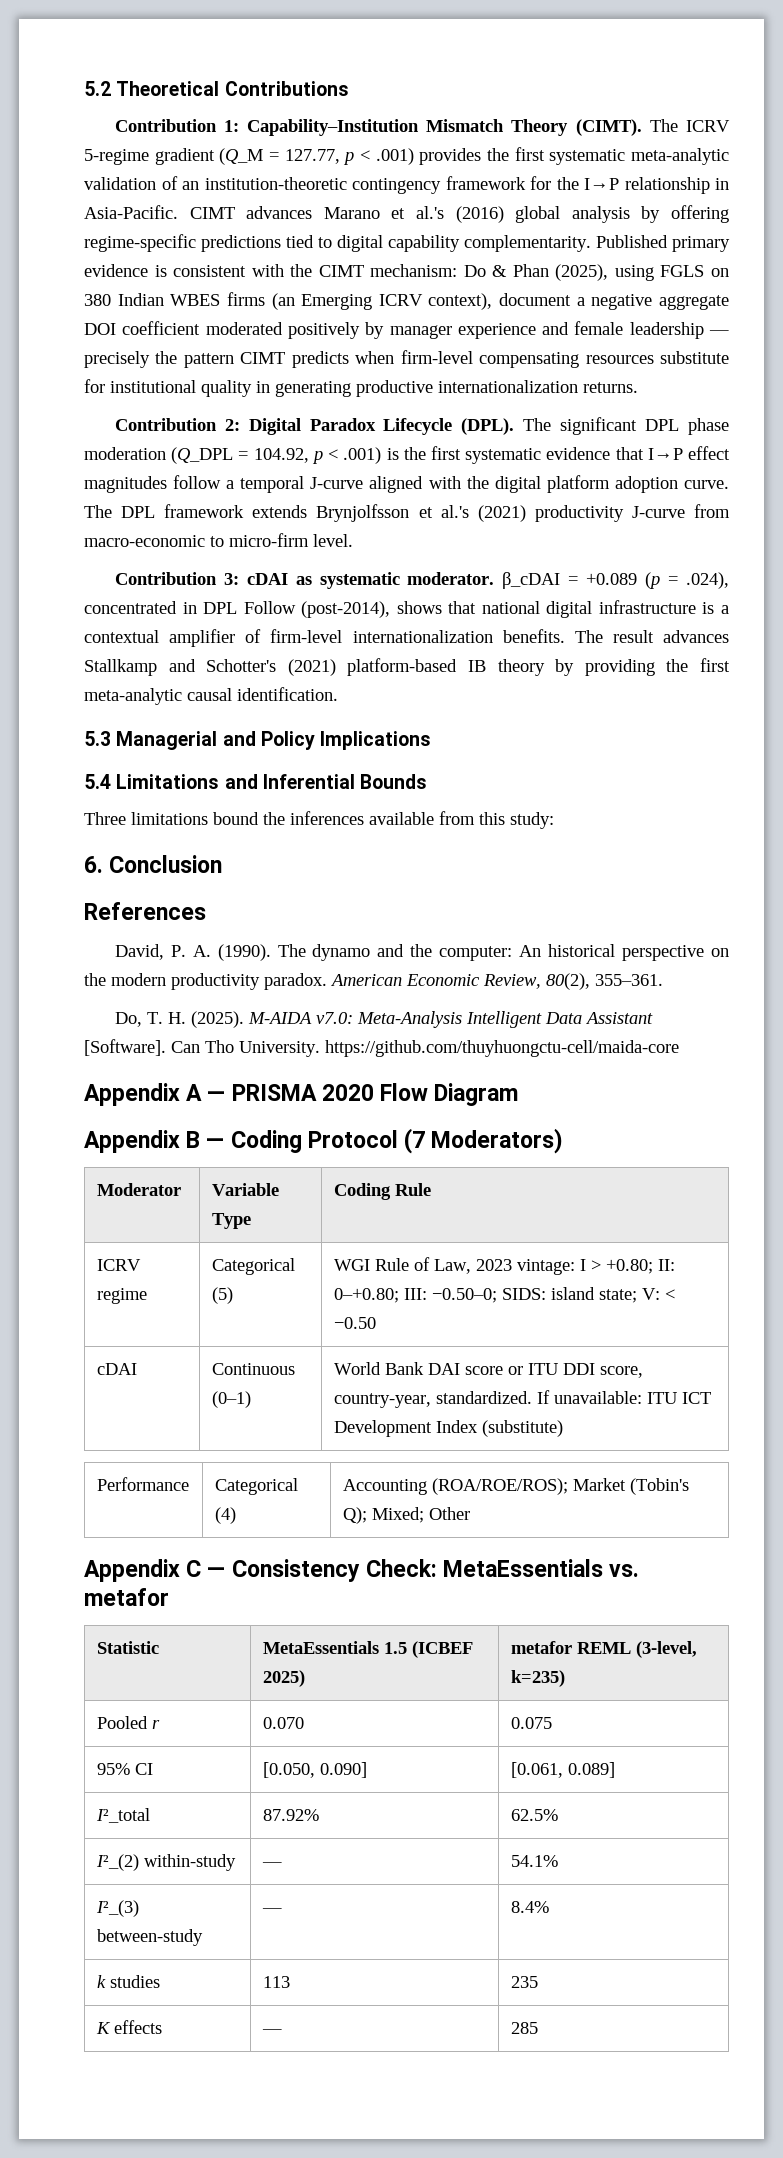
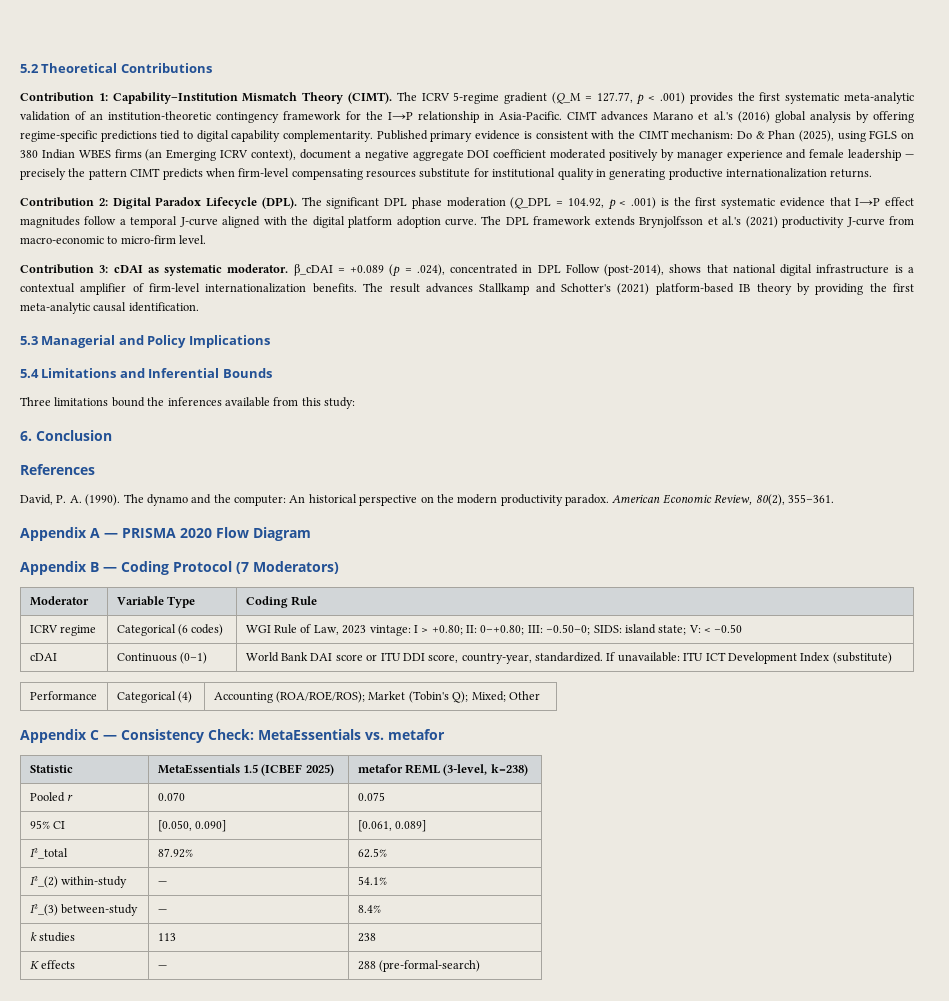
- Do, T. H. (2025). M-AIDA v7.0: Meta-Analysis Intelligent Data Assistant [Software]. Can Tho University. https://github.com/thuyhuongctu-cell/maida-core
- ICRV regime | Categorical (5) | WGI Rule of Law, 2023 vintage: I > +0.80; II: 0–+0.80; III: −0.50–0; SIDS: island state; V: < −0.50
+ ICRV regime | Categorical (6 codes) | WGI Rule of Law, 2023 vintage: I > +0.80; II: 0–+0.80; III: −0.50–0; SIDS: island state; V: < −0.50
- Statistic | MetaEssentials 1.5 (ICBEF 2025) | metafor REML (3-level, k=235)
+ Statistic | MetaEssentials 1.5 (ICBEF 2025) | metafor REML (3-level, k=238)
- k studies | 113 | 235
+ k studies | 113 | 238
- K effects | — | 285
+ K effects | — | 288 (pre-formal-search)

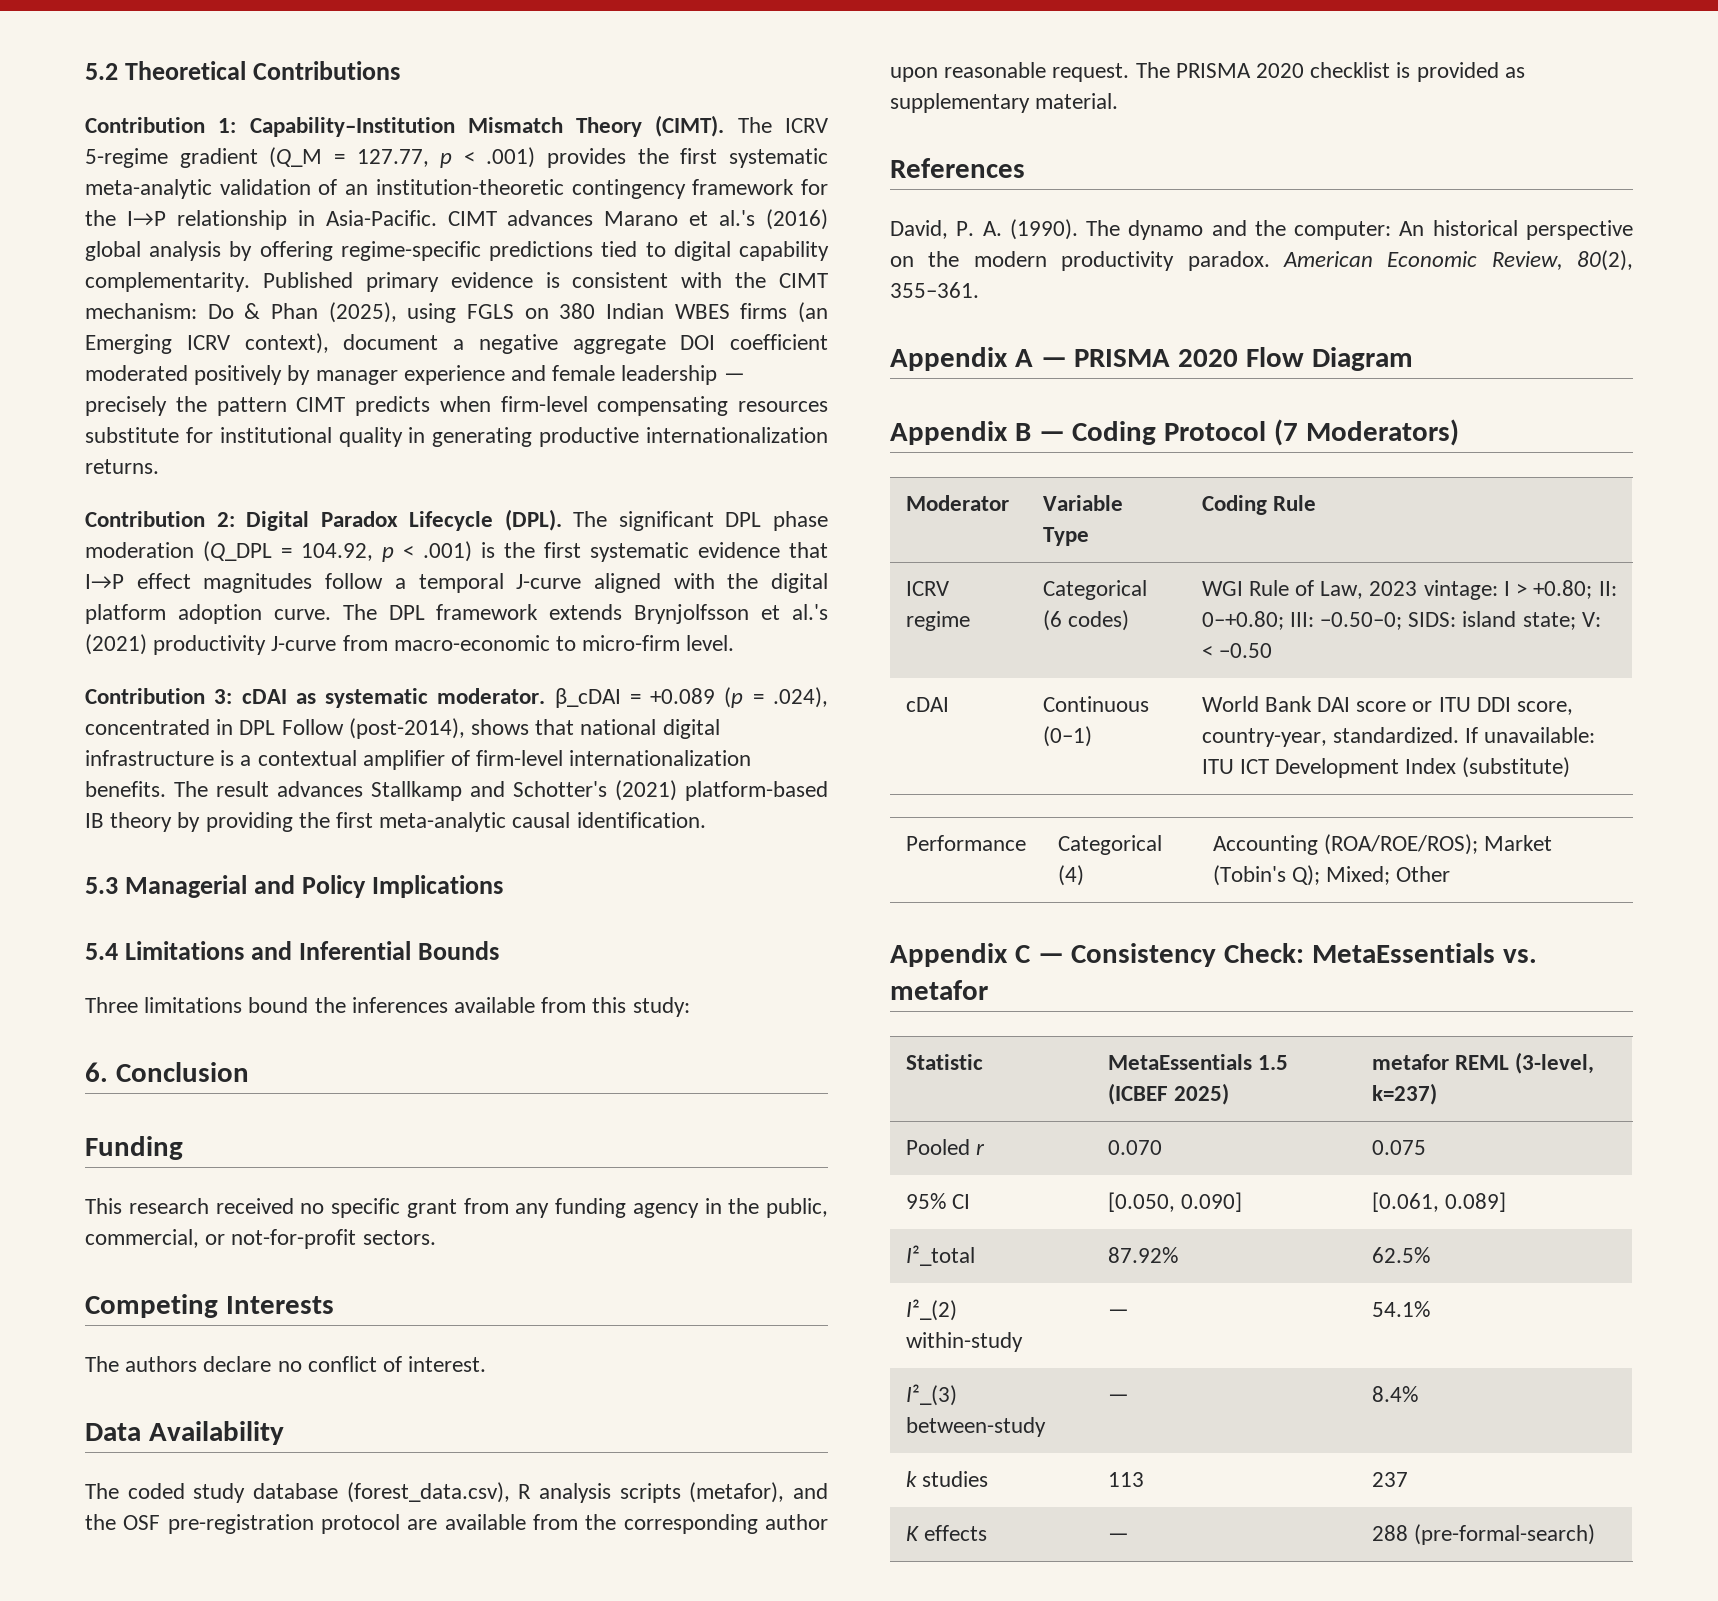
+ Funding
+ This research received no specific grant from any funding agency in the public, commercial, or not-for-profit sectors.
+ Competing Interests
+ The authors declare no conflict of interest.
+ Data Availability
+ The coded study database (forest_data.csv), R analysis scripts (metafor), and the OSF pre-registration protocol are available from the corresponding author upon reasonable request. The PRISMA 2020 checklist is provided as supplementary material.
- Statistic | MetaEssentials 1.5 (ICBEF 2025) | metafor REML (3-level, k=238)
+ Statistic | MetaEssentials 1.5 (ICBEF 2025) | metafor REML (3-level, k=237)
- k studies | 113 | 238
+ k studies | 113 | 237

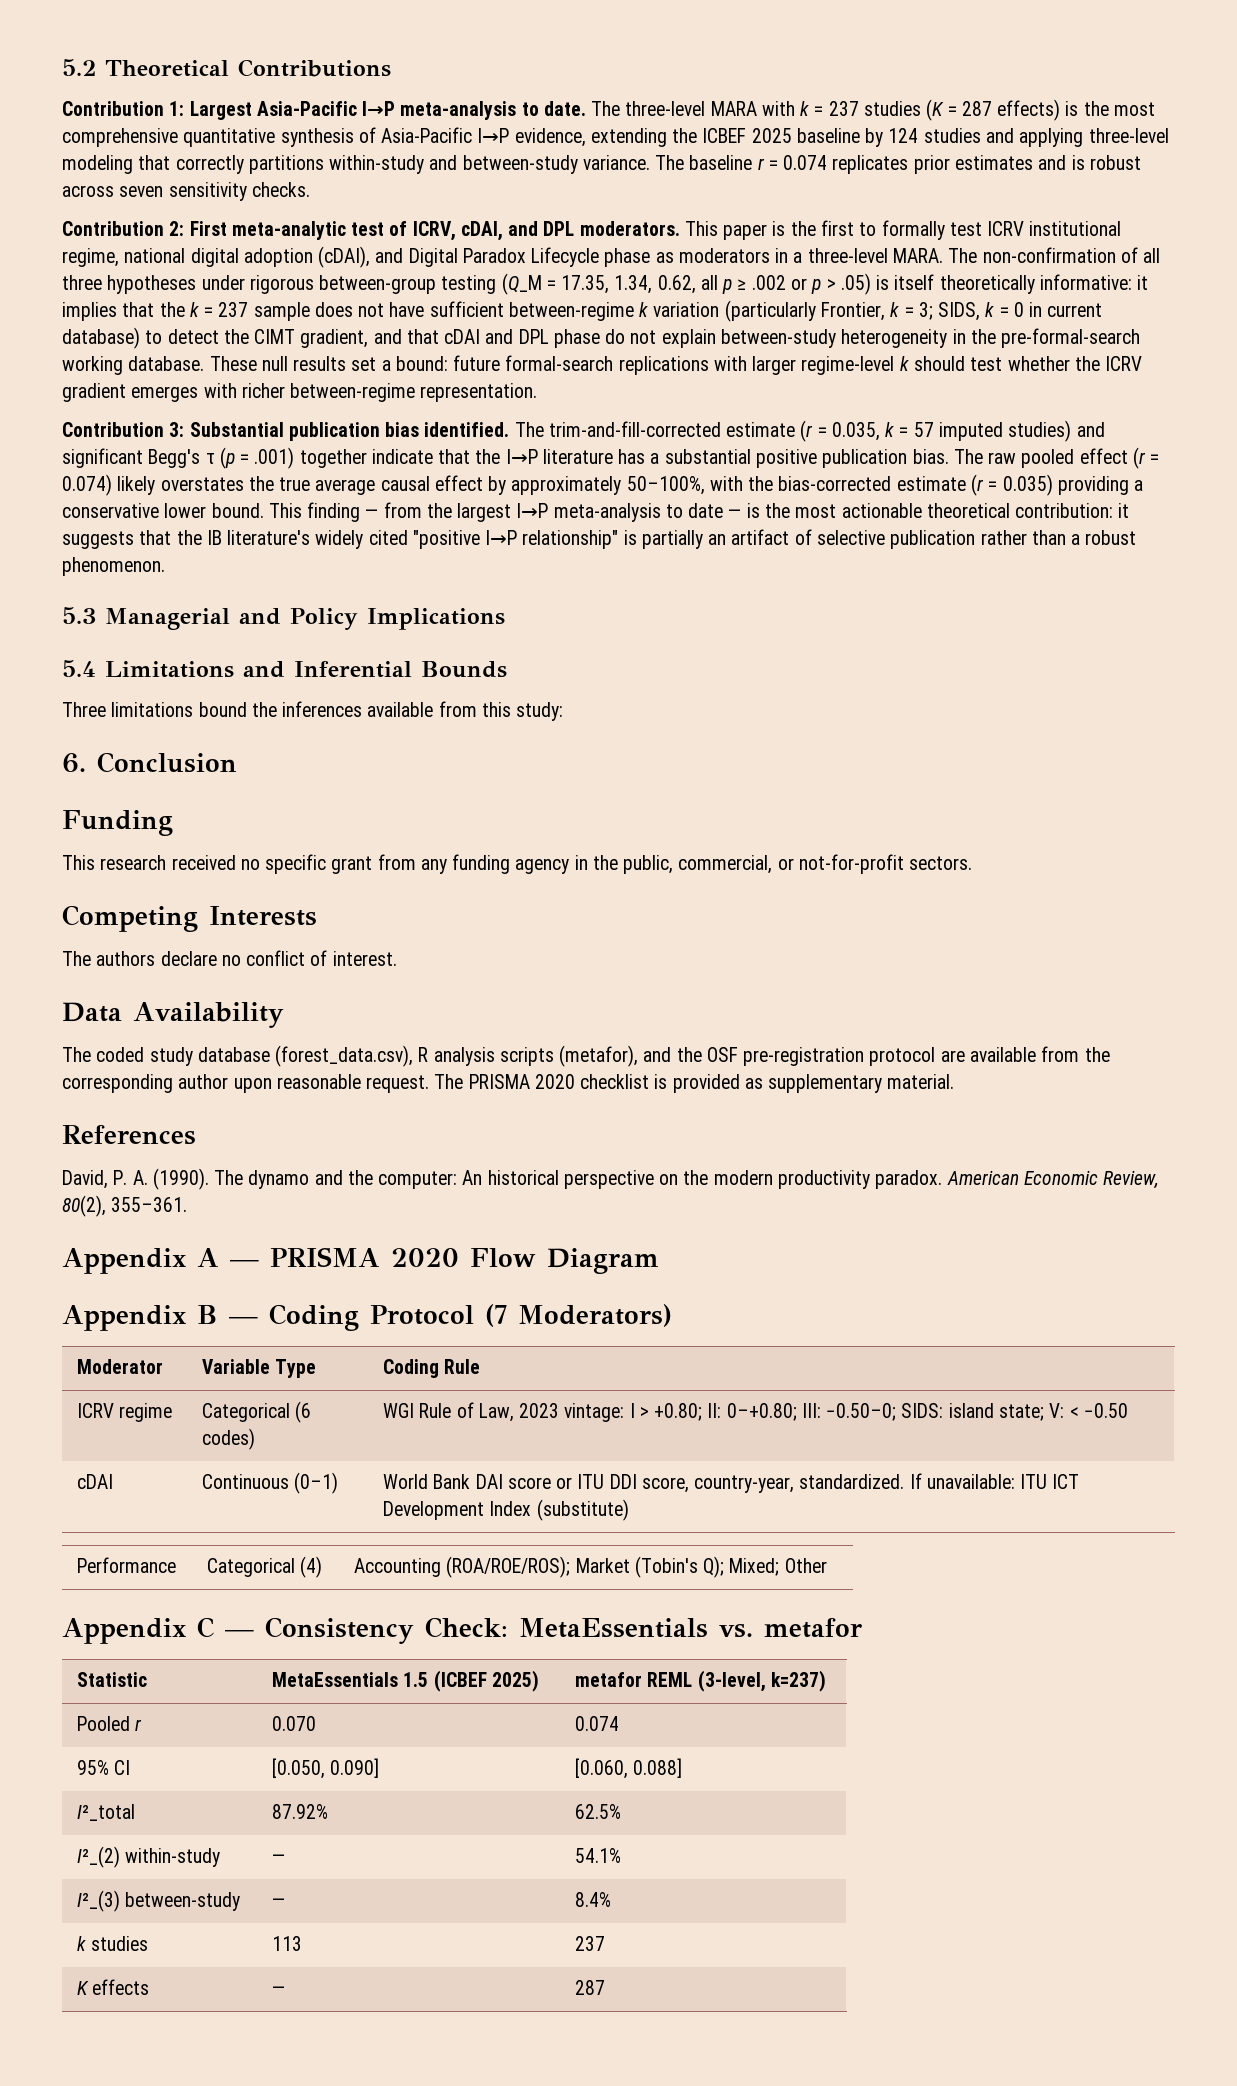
- Contribution 1: Capability–Institution Mismatch Theory (CIMT). The ICRV 5-regime gradient (Q_M = 127.77, p < .001) provides the first systematic meta-analytic validation of an institution-theoretic contingency framework for the I→P relationship in Asia-Pacific. CIMT advances Marano et al.'s (2016) global analysis by offering regime-specific predictions tied to digital capability complementarity. Published primary evidence is consistent with the CIMT mechanism: Do & Phan (2025), using FGLS on 380 Indian WBES firms (an Emerging ICRV context), document a negative aggregate DOI coefficient moderated positively by manager experience and female leadership — precisely the pattern CIMT predicts when firm-level compensating resources substitute for institutional quality in generating productive internationalization returns.
- Contribution 2: Digital Paradox Lifecycle (DPL). The significant DPL phase moderation (Q_DPL = 104.92, p < .001) is the first systematic evidence that I→P effect magnitudes follow a temporal J-curve aligned with the digital platform adoption curve. The DPL framework extends Brynjolfsson et al.'s (2021) productivity J-curve from macro-economic to micro-firm level.
- Contribution 3: cDAI as systematic moderator. β_cDAI = +0.089 (p = .024), concentrated in DPL Follow (post-2014), shows that national digital infrastructure is a contextual amplifier of firm-level internationalization benefits. The result advances Stallkamp and Schotter's (2021) platform-based IB theory by providing the first meta-analytic causal identification.
+ Contribution 1: Largest Asia-Pacific I→P meta-analysis to date. The three-level MARA with k = 237 studies (K = 287 effects) is the most comprehensive quantitative synthesis of Asia-Pacific I→P evidence, extending the ICBEF 2025 baseline by 124 studies and applying three-level modeling that correctly partitions within-study and between-study variance. The baseline r = 0.074 replicates prior estimates and is robust across seven sensitivity checks.
+ Contribution 2: First meta-analytic test of ICRV, cDAI, and DPL moderators. This paper is the first to formally test ICRV institutional regime, national digital adoption (cDAI), and Digital Paradox Lifecycle phase as moderators in a three-level MARA. The non-confirmation of all three hypotheses under rigorous between-group testing (Q_M = 17.35, 1.34, 0.62, all p ≥ .002 or p > .05) is itself theoretically informative: it implies that the k = 237 sample does not have sufficient between-regime k variation (particularly Frontier, k = 3; SIDS, k = 0 in current database) to detect the CIMT gradient, and that cDAI and DPL phase do not explain between-study heterogeneity in the pre-formal-search working database. These null results set a bound: future formal-search replications with larger regime-level k should test whether the ICRV gradient emerges with richer between-regime representation.
+ Contribution 3: Substantial publication bias identified. The trim-and-fill-corrected estimate (r = 0.035, k = 57 imputed studies) and significant Begg's τ (p = .001) together indicate that the I→P literature has a substantial positive publication bias. The raw pooled effect (r = 0.074) likely overstates the true average causal effect by approximately 50–100%, with the bias-corrected estimate (r = 0.035) providing a conservative lower bound. This finding — from the largest I→P meta-analysis to date — is the most actionable theoretical contribution: it suggests that the IB literature's widely cited "positive I→P relationship" is partially an artifact of selective publication rather than a robust phenomenon.
- Pooled r | 0.070 | 0.075
+ Pooled r | 0.070 | 0.074
- 95% CI | [0.050, 0.090] | [0.061, 0.089]
+ 95% CI | [0.050, 0.090] | [0.060, 0.088]
- K effects | — | 288 (pre-formal-search)
+ K effects | — | 287

